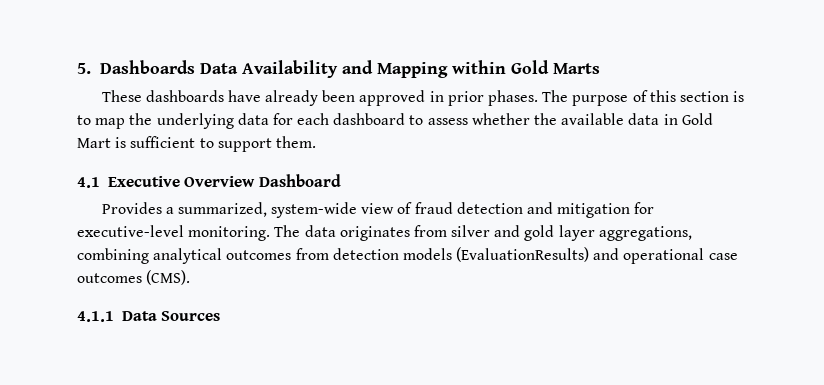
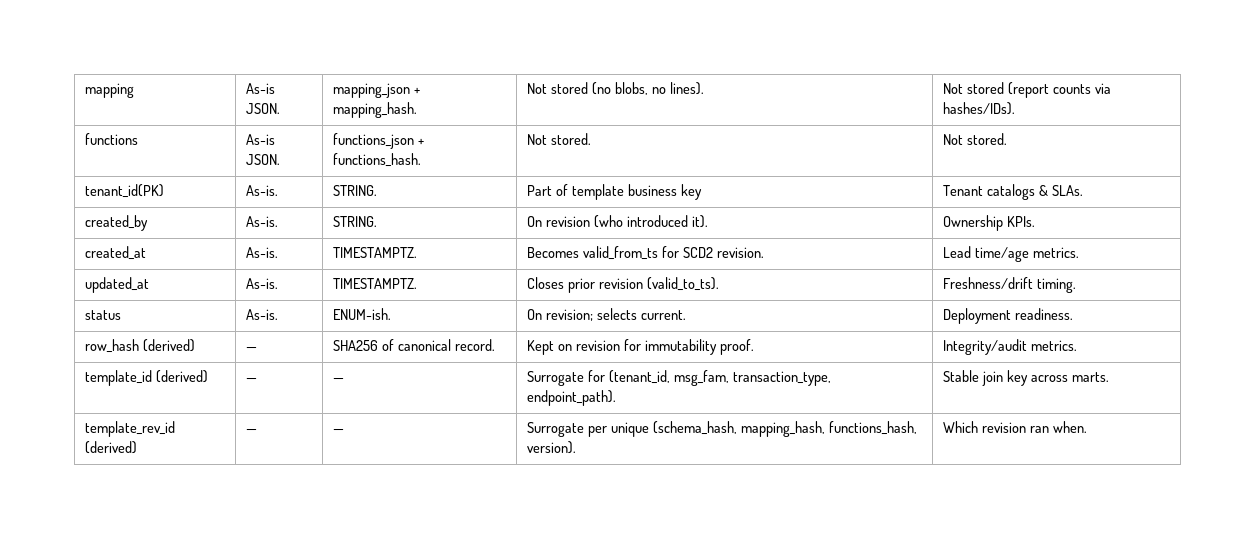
- 5. Dashboards Data Availability and Mapping within Gold Marts
- These dashboards have already been approved in prior phases. The purpose of this section is to map the underlying data for each dashboard to assess whether the available data in Gold Mart is sufficient to support them.
- 4.1 Executive Overview Dashboard
- Provides a summarized, system-wide view of fraud detection and mitigation for executive-level monitoring. The data originates from silver and gold layer aggregations, combining analytical outcomes from detection models (EvaluationResults) and operational case outcomes (CMS).
- 4.1.1 Data Sources
+ mapping | As-is JSON. | mapping_json + mapping_hash. | Not stored (no blobs, no lines). | Not stored (report counts via hashes/IDs).
+ functions | As-is JSON. | functions_json + functions_hash. | Not stored. | Not stored.
+ tenant_id(PK) | As-is. | STRING. | Part of template business key | Tenant catalogs & SLAs.
+ created_by | As-is. | STRING. | On revision (who introduced it). | Ownership KPIs.
+ created_at | As-is. | TIMESTAMPTZ. | Becomes valid_from_ts for SCD2 revision. | Lead time/age metrics.
+ updated_at | As-is. | TIMESTAMPTZ. | Closes prior revision (valid_to_ts). | Freshness/drift timing.
+ status | As-is. | ENUM-ish. | On revision; selects current. | Deployment readiness.
+ row_hash (derived) | — | SHA256 of canonical record. | Kept on revision for immutability proof. | Integrity/audit metrics.
+ template_id (derived) | — | — | Surrogate for (tenant_id, msg_fam, transaction_type, endpoint_path). | Stable join key across marts.
+ template_rev_id (derived) | — | — | Surrogate per unique (schema_hash, mapping_hash, functions_hash, version). | Which revision ran when.

